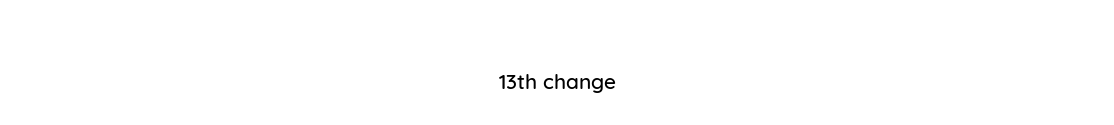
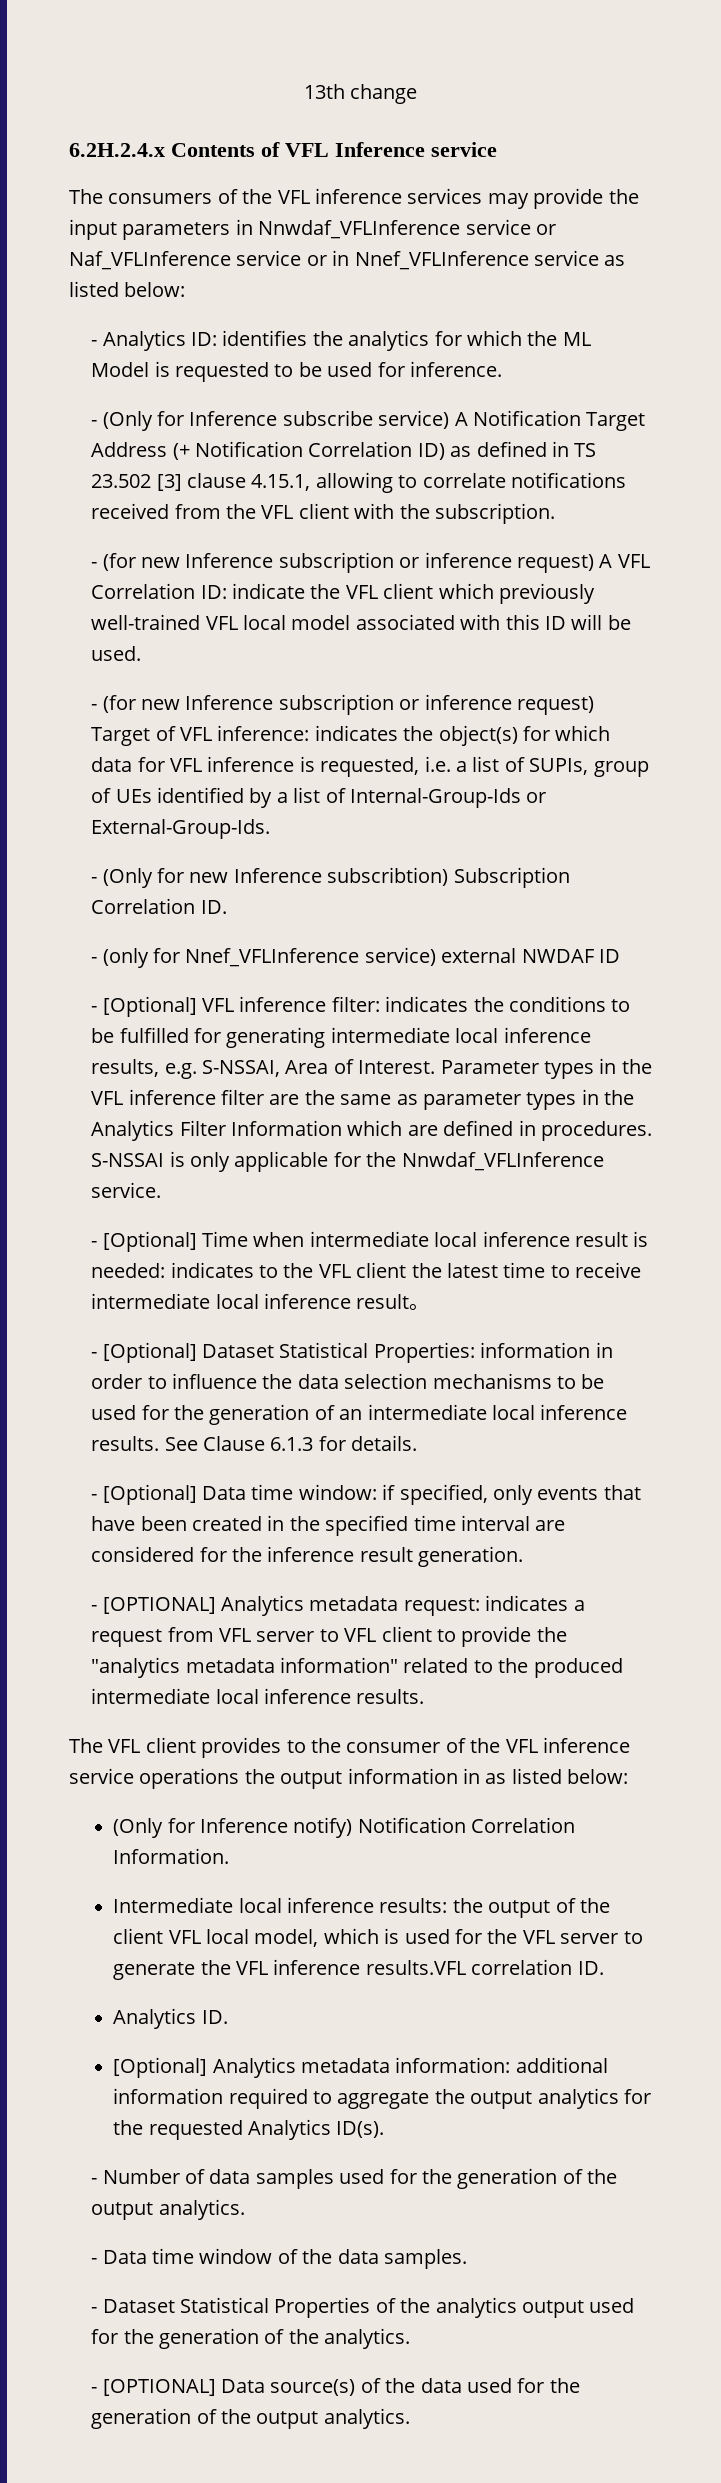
+ 6.2H.2.4.x Contents of VFL Inference service
+ The consumers of the VFL inference services may provide the input parameters in Nnwdaf_VFLInference service or Naf_VFLInference service or in Nnef_VFLInference service as listed below:
+ - Analytics ID: identifies the analytics for which the ML Model is requested to be used for inference.
+ - (Only for Inference subscribe service) A Notification Target Address (+ Notification Correlation ID) as defined in TS 23.502 [3] clause 4.15.1, allowing to correlate notifications received from the VFL client with the subscription.
+ - (for new Inference subscription or inference request) A VFL Correlation ID: indicate the VFL client which previously well-trained VFL local model associated with this ID will be used.
+ - (for new Inference subscription or inference request) Target of VFL inference: indicates the object(s) for which data for VFL inference is requested, i.e. a list of SUPIs, group of UEs identified by a list of Internal-Group-Ids or External-Group-Ids.
+ - (Only for new Inference subscribtion) Subscription Correlation ID.
+ - (only for Nnef_VFLInference service) external NWDAF ID
+ - [Optional] VFL inference filter: indicates the conditions to be fulfilled for generating intermediate local inference results, e.g. S-NSSAI, Area of Interest. Parameter types in the VFL inference filter are the same as parameter types in the Analytics Filter Information which are defined in procedures. S-NSSAI is only applicable for the Nnwdaf_VFLInference service.
+ - [Optional] Time when intermediate local inference result is needed: indicates to the VFL client the latest time to receive intermediate local inference result。
+ - [Optional] Dataset Statistical Properties: information in order to influence the data selection mechanisms to be used for the generation of an intermediate local inference results. See Clause 6.1.3 for details.
+ - [Optional] Data time window: if specified, only events that have been created in the specified time interval are considered for the inference result generation.
+ - [OPTIONAL] Analytics metadata request: indicates a request from VFL server to VFL client to provide the "analytics metadata information" related to the produced intermediate local inference results.
+ The VFL client provides to the consumer of the VFL inference service operations the output information in as listed below:
+ (Only for Inference notify) Notification Correlation Information.
+ Intermediate local inference results: the output of the client VFL local model, which is used for the VFL server to generate the VFL inference results.VFL correlation ID.
+ Analytics ID.
+ [Optional] Analytics metadata information: additional information required to aggregate the output analytics for the requested Analytics ID(s).
+ - Number of data samples used for the generation of the output analytics.
+ - Data time window of the data samples.
+ - Dataset Statistical Properties of the analytics output used for the generation of the analytics.
+ - [OPTIONAL] Data source(s) of the data used for the generation of the output analytics.

